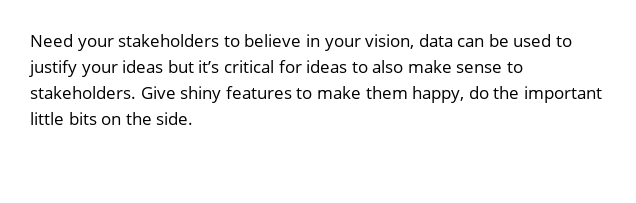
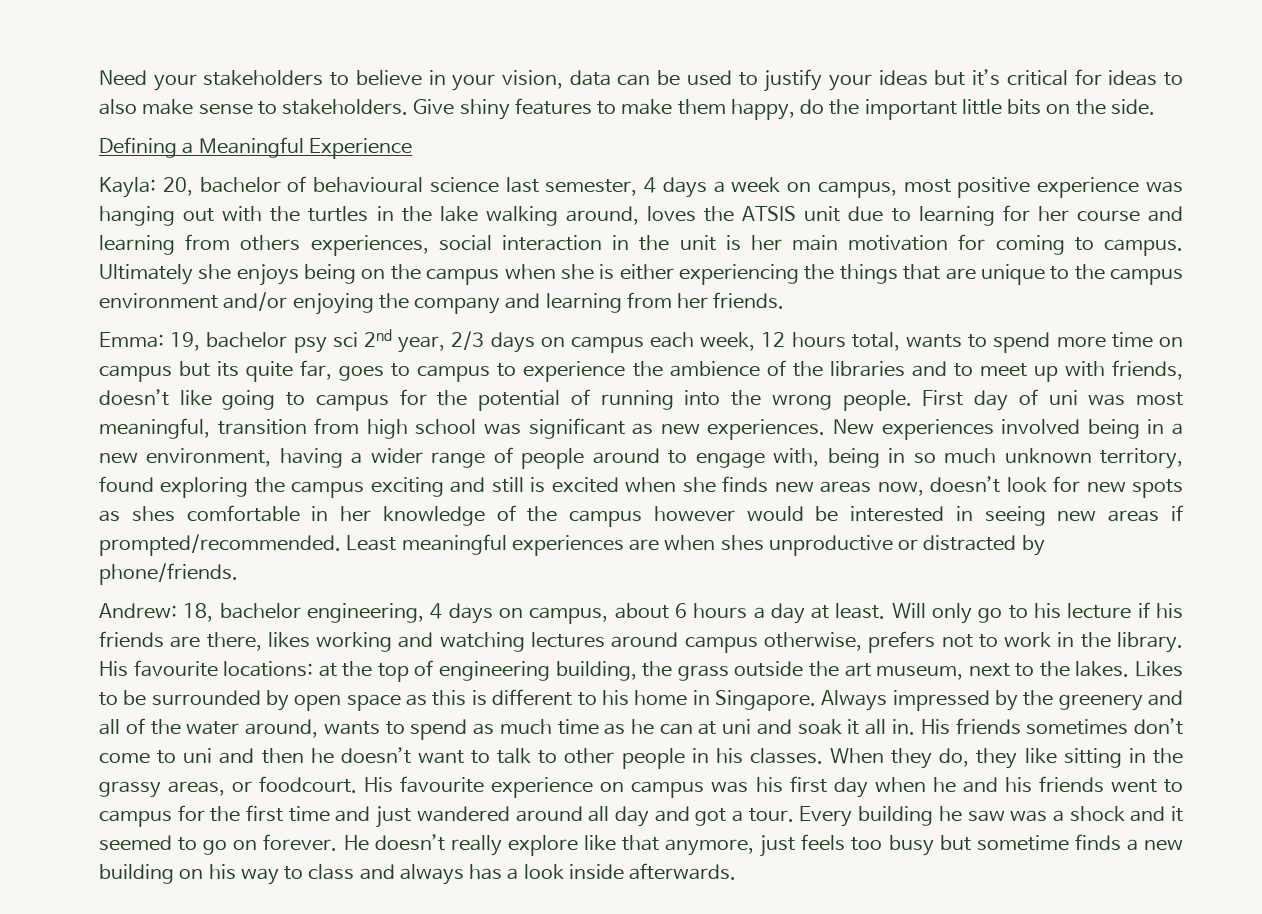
+ Defining a Meaningful Experience
+ Kayla: 20, bachelor of behavioural science last semester, 4 days a week on campus, most positive experience was hanging out with the turtles in the lake walking around, loves the ATSIS unit due to learning for her course and learning from others experiences, social interaction in the unit is her main motivation for coming to campus. Ultimately she enjoys being on the campus when she is either experiencing the things that are unique to the campus environment and/or enjoying the company and learning from her friends.
+ Emma: 19, bachelor psy sci 2nd year, 2/3 days on campus each week, 12 hours total, wants to spend more time on campus but its quite far, goes to campus to experience the ambience of the libraries and to meet up with friends, doesn’t like going to campus for the potential of running into the wrong people. First day of uni was most meaningful, transition from high school was significant as new experiences. New experiences involved being in a new environment, having a wider range of people around to engage with, being in so much unknown territory, found exploring the campus exciting and still is excited when she finds new areas now, doesn’t look for new spots as shes comfortable in her knowledge of the campus however would be interested in seeing new areas if prompted/recommended. Least meaningful experiences are when shes unproductive or distracted by phone/friends.
+ Andrew: 18, bachelor engineering, 4 days on campus, about 6 hours a day at least. Will only go to his lecture if his friends are there, likes working and watching lectures around campus otherwise, prefers not to work in the library. His favourite locations: at the top of engineering building, the grass outside the art museum, next to the lakes. Likes to be surrounded by open space as this is different to his home in Singapore. Always impressed by the greenery and all of the water around, wants to spend as much time as he can at uni and soak it all in. His friends sometimes don’t come to uni and then he doesn’t want to talk to other people in his classes. When they do, they like sitting in the grassy areas, or foodcourt. His favourite experience on campus was his first day when he and his friends went to campus for the first time and just wandered around all day and got a tour. Every building he saw was a shock and it seemed to go on forever. He doesn’t really explore like that anymore, just feels too busy but sometime finds a new building on his way to class and always has a look inside afterwards.

